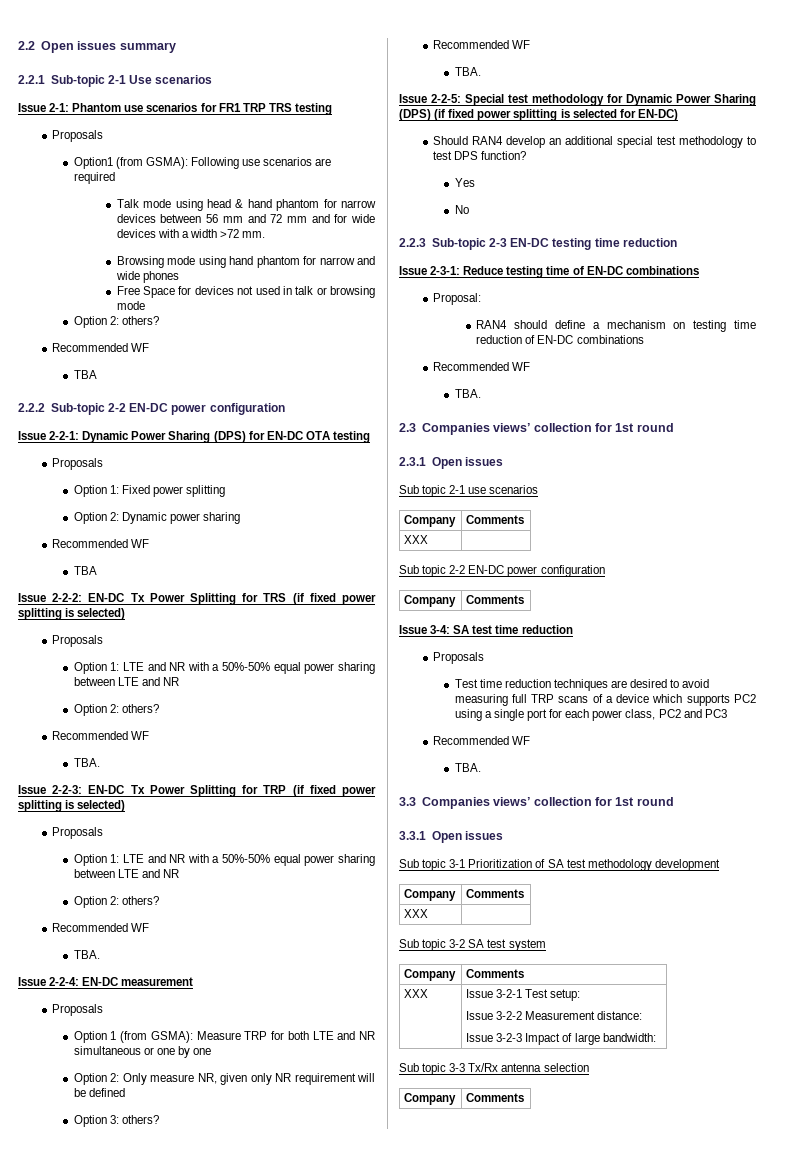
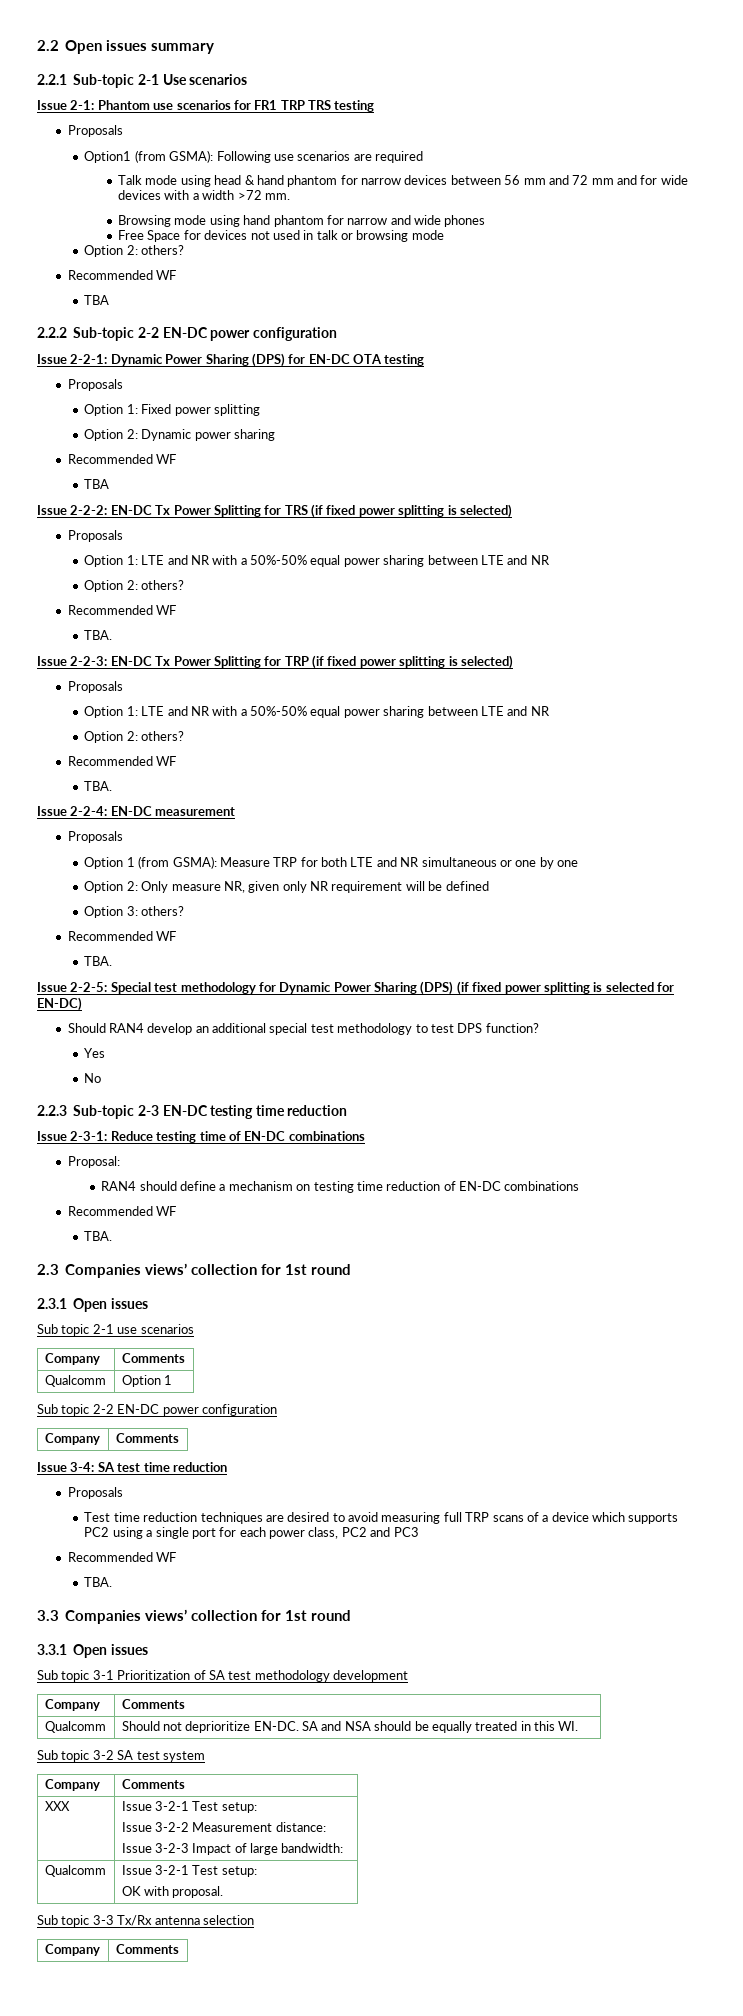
  Sub topic 2-1 use scenarios
  Company | Comments
- XXX |
+ Qualcomm | Option 1
  Sub topic 3-1 Prioritization of SA test methodology development
  Company | Comments
- XXX |
+ Qualcomm | Should not deprioritize EN-DC. SA and NSA should be equally treated in this WI.
+ Qualcomm | Issue 3-2-1 Test setup:
+ OK with proposal.

